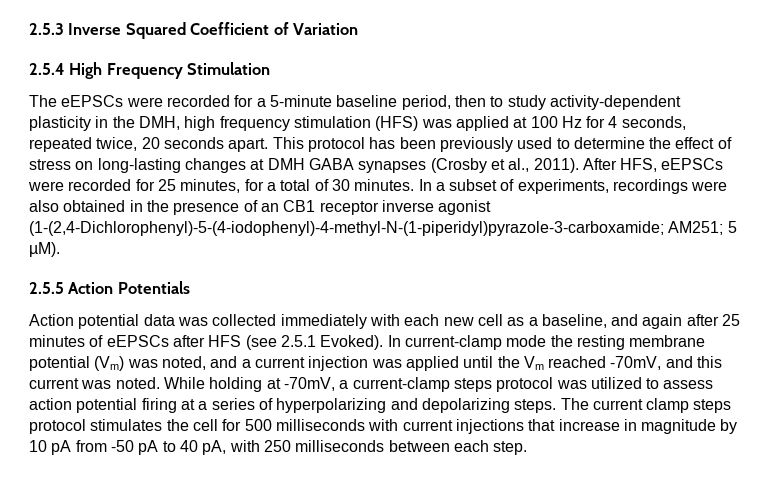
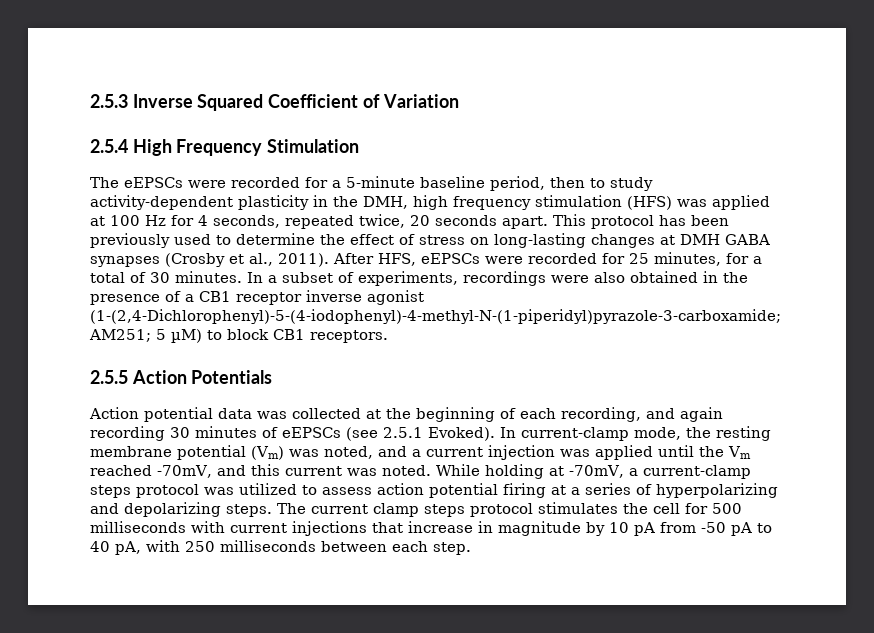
- In a subset of experiments, recordings were also obtained in the presence of an CB1 receptor inverse agonist (1-(2,4-Dichlorophenyl)-5-(4-iodophenyl)-4-methyl-N-(1-piperidyl)pyrazole-3-carboxamide; AM251; 5 µM).
+ In a subset of experiments, recordings were also obtained in the presence of a CB1 receptor inverse agonist (1-(2,4-Dichlorophenyl)-5-(4-iodophenyl)-4-methyl-N-(1-piperidyl)pyrazole-3-carboxamide; AM251; 5 µM) to block CB1 receptors.
- Action potential data was collected immediately with each new cell as a baseline, and again after 25 minutes of eEPSCs after HFS (see 2.5.1 Evoked).
+ Action potential data was collected at the beginning of each recording, and again recording 30 minutes of eEPSCs (see 2.5.1 Evoked).
- In current-clamp mode the resting membrane potential (Vm) was noted, and a current injection was applied until the Vm reached -70mV, and this current was noted.
+ In current-clamp mode, the resting membrane potential (Vm) was noted, and a current injection was applied until the Vm reached -70mV, and this current was noted.

